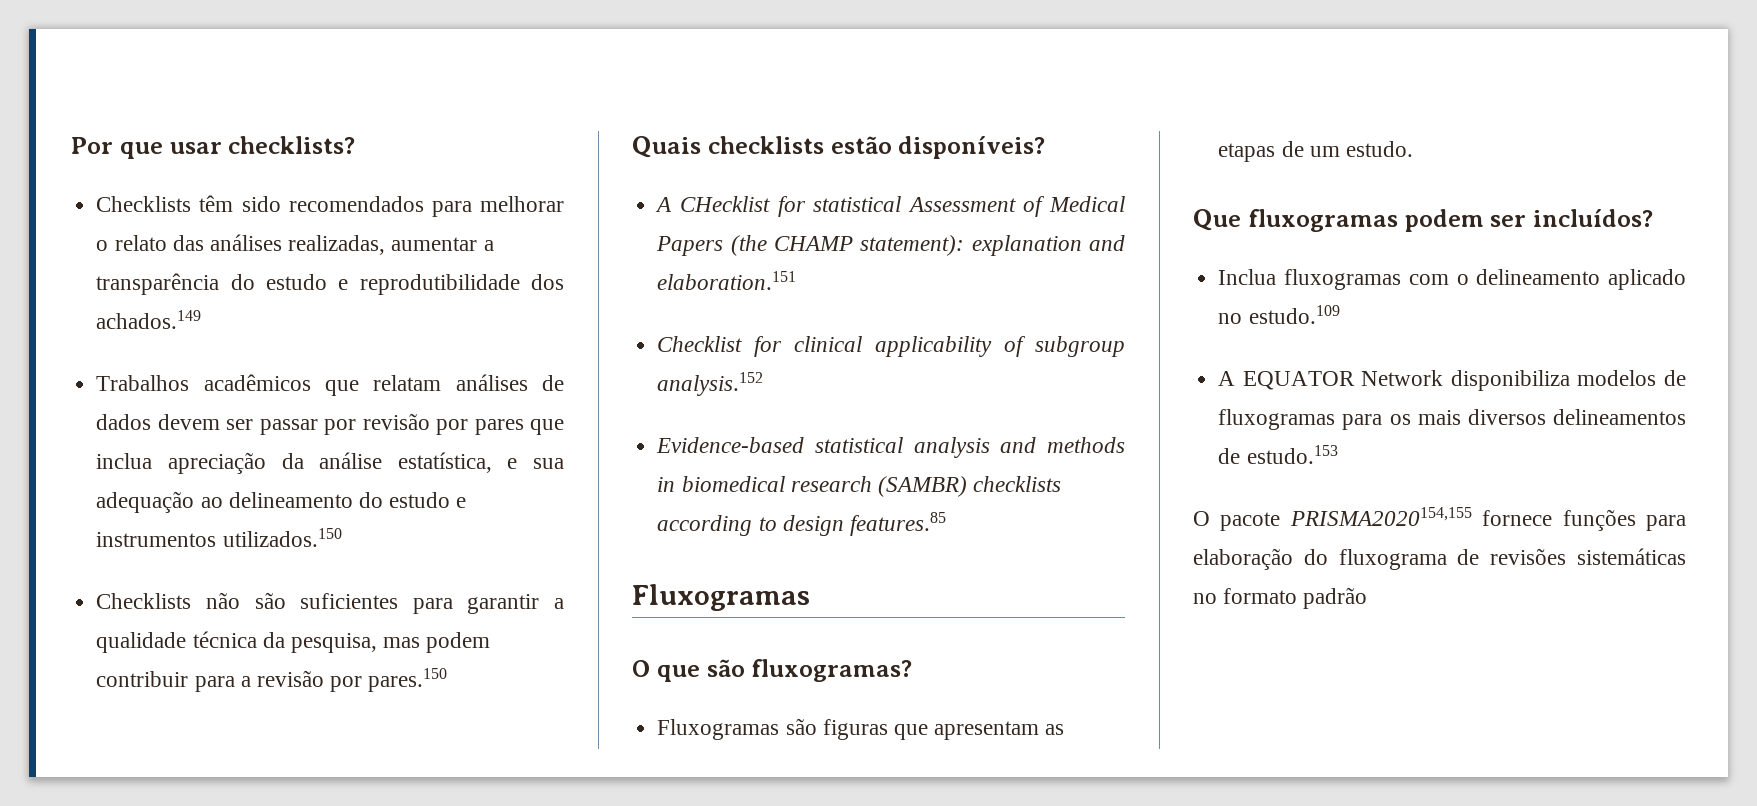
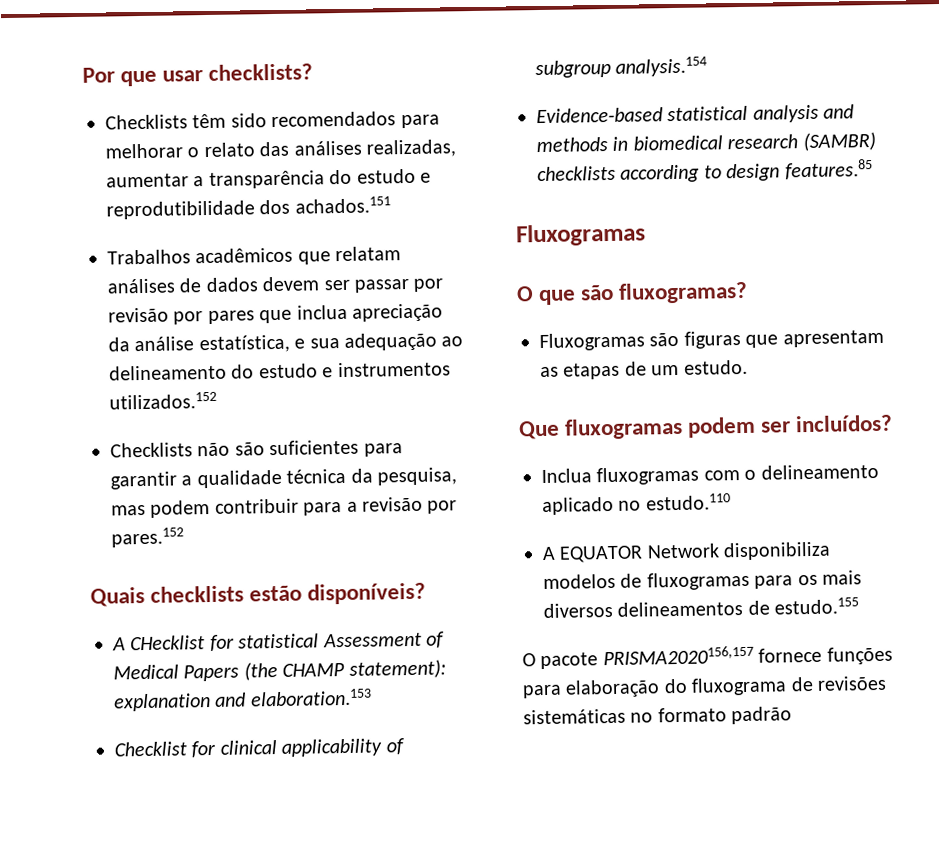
- Checklists têm sido recomendados para melhorar o relato das análises realizadas, aumentar a transparência do estudo e reprodutibilidade dos achados.149
+ Checklists têm sido recomendados para melhorar o relato das análises realizadas, aumentar a transparência do estudo e reprodutibilidade dos achados.151
- Trabalhos acadêmicos que relatam análises de dados devem ser passar por revisão por pares que inclua apreciação da análise estatística, e sua adequação ao delineamento do estudo e instrumentos utilizados.150
+ Trabalhos acadêmicos que relatam análises de dados devem ser passar por revisão por pares que inclua apreciação da análise estatística, e sua adequação ao delineamento do estudo e instrumentos utilizados.152
- Checklists não são suficientes para garantir a qualidade técnica da pesquisa, mas podem contribuir para a revisão por pares.150
+ Checklists não são suficientes para garantir a qualidade técnica da pesquisa, mas podem contribuir para a revisão por pares.152
- A CHecklist for statistical Assessment of Medical Papers (the CHAMP statement): explanation and elaboration.151
+ A CHecklist for statistical Assessment of Medical Papers (the CHAMP statement): explanation and elaboration.153
- Checklist for clinical applicability of subgroup analysis.152
+ Checklist for clinical applicability of subgroup analysis.154
- Inclua fluxogramas com o delineamento aplicado no estudo.109
+ Inclua fluxogramas com o delineamento aplicado no estudo.110
- A EQUATOR Network disponibiliza modelos de fluxogramas para os mais diversos delineamentos de estudo.153
+ A EQUATOR Network disponibiliza modelos de fluxogramas para os mais diversos delineamentos de estudo.155
- O pacote PRISMA2020154,155 fornece funções para elaboração do fluxograma de revisões sistemáticas no formato padrão
+ O pacote PRISMA2020156,157 fornece funções para elaboração do fluxograma de revisões sistemáticas no formato padrão

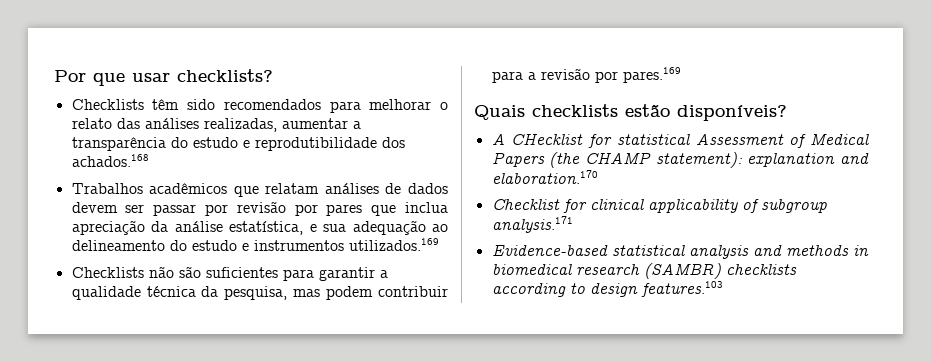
- Checklists têm sido recomendados para melhorar o relato das análises realizadas, aumentar a transparência do estudo e reprodutibilidade dos achados.151
+ Checklists têm sido recomendados para melhorar o relato das análises realizadas, aumentar a transparência do estudo e reprodutibilidade dos achados.168
- Trabalhos acadêmicos que relatam análises de dados devem ser passar por revisão por pares que inclua apreciação da análise estatística, e sua adequação ao delineamento do estudo e instrumentos utilizados.152
+ Trabalhos acadêmicos que relatam análises de dados devem ser passar por revisão por pares que inclua apreciação da análise estatística, e sua adequação ao delineamento do estudo e instrumentos utilizados.169
- Checklists não são suficientes para garantir a qualidade técnica da pesquisa, mas podem contribuir para a revisão por pares.152
+ Checklists não são suficientes para garantir a qualidade técnica da pesquisa, mas podem contribuir para a revisão por pares.169
- A CHecklist for statistical Assessment of Medical Papers (the CHAMP statement): explanation and elaboration.153
+ A CHecklist for statistical Assessment of Medical Papers (the CHAMP statement): explanation and elaboration.170
- Checklist for clinical applicability of subgroup analysis.154
+ Checklist for clinical applicability of subgroup analysis.171
- Evidence‐based statistical analysis and methods in biomedical research (SAMBR) checklists according to design features.85
- Fluxogramas
- O que são fluxogramas?
- Fluxogramas são figuras que apresentam as etapas de um estudo.
- Que fluxogramas podem ser incluídos?
- Inclua fluxogramas com o delineamento aplicado no estudo.110
- A EQUATOR Network disponibiliza modelos de fluxogramas para os mais diversos delineamentos de estudo.155
- O pacote PRISMA2020156,157 fornece funções para elaboração do fluxograma de revisões sistemáticas no formato padrão
+ Evidence‐based statistical analysis and methods in biomedical research (SAMBR) checklists according to design features.103

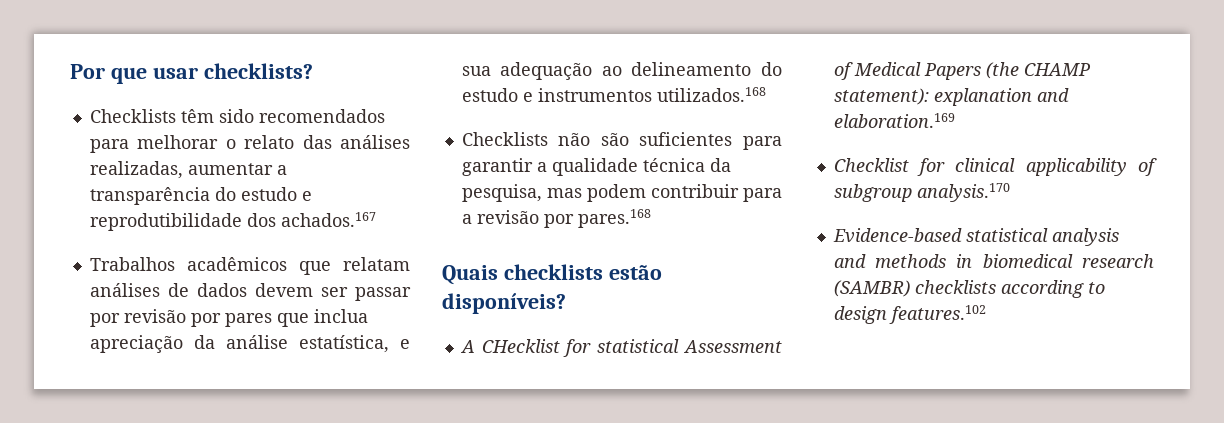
- Checklists têm sido recomendados para melhorar o relato das análises realizadas, aumentar a transparência do estudo e reprodutibilidade dos achados.168
+ Checklists têm sido recomendados para melhorar o relato das análises realizadas, aumentar a transparência do estudo e reprodutibilidade dos achados.167
- Trabalhos acadêmicos que relatam análises de dados devem ser passar por revisão por pares que inclua apreciação da análise estatística, e sua adequação ao delineamento do estudo e instrumentos utilizados.169
+ Trabalhos acadêmicos que relatam análises de dados devem ser passar por revisão por pares que inclua apreciação da análise estatística, e sua adequação ao delineamento do estudo e instrumentos utilizados.168
- Checklists não são suficientes para garantir a qualidade técnica da pesquisa, mas podem contribuir para a revisão por pares.169
+ Checklists não são suficientes para garantir a qualidade técnica da pesquisa, mas podem contribuir para a revisão por pares.168
- A CHecklist for statistical Assessment of Medical Papers (the CHAMP statement): explanation and elaboration.170
+ A CHecklist for statistical Assessment of Medical Papers (the CHAMP statement): explanation and elaboration.169
- Checklist for clinical applicability of subgroup analysis.171
+ Checklist for clinical applicability of subgroup analysis.170
- Evidence‐based statistical analysis and methods in biomedical research (SAMBR) checklists according to design features.103
+ Evidence‐based statistical analysis and methods in biomedical research (SAMBR) checklists according to design features.102

